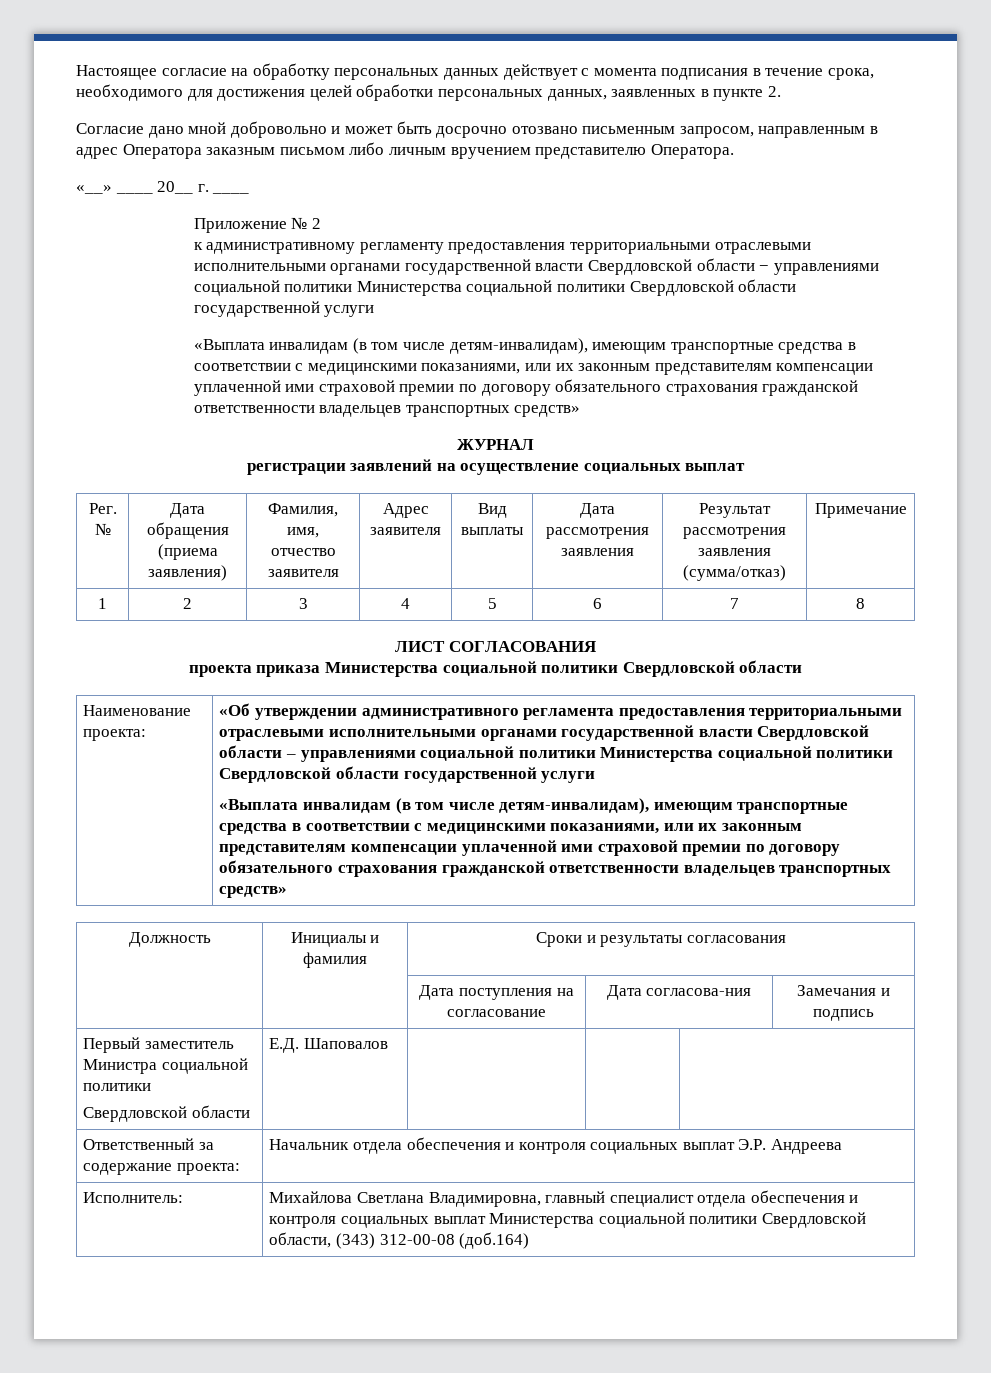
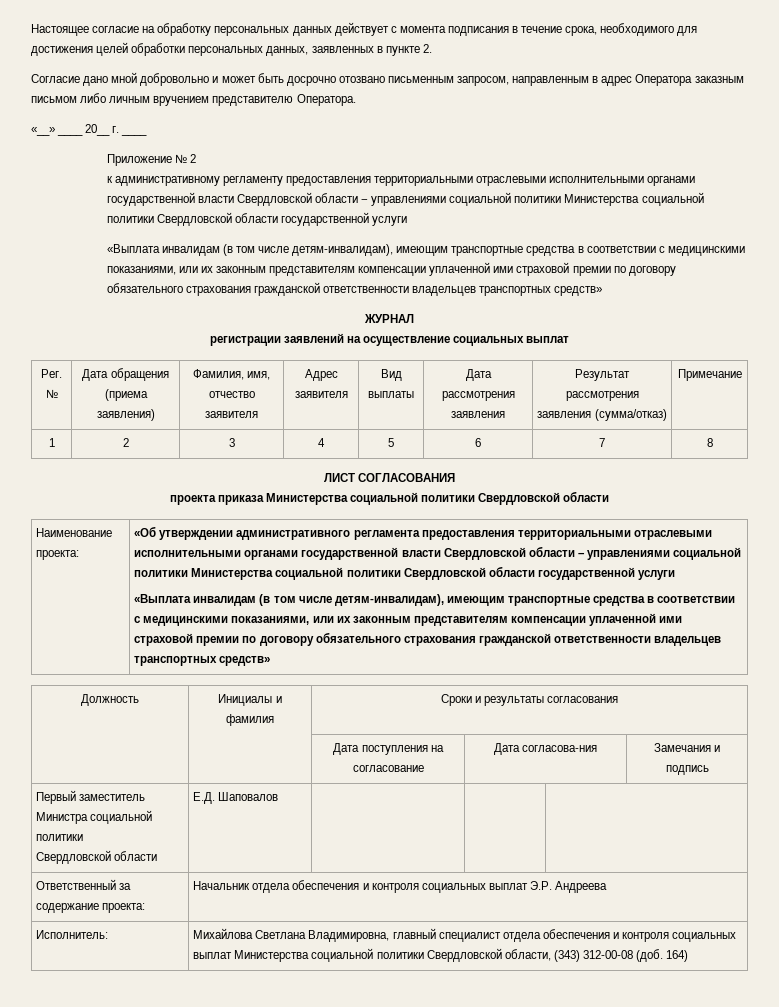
- Исполнитель: | Михайлова Светлана Владимировна, главный специалист отдела обеспечения и контроля социальных выплат Министерства социальной политики Свердловской области, (343) 312-00-08 (доб.164)
+ Исполнитель: | Михайлова Светлана Владимировна, главный специалист отдела обеспечения и контроля социальных выплат Министерства социальной политики Свердловской области, (343) 312-00-08 (доб. 164)

